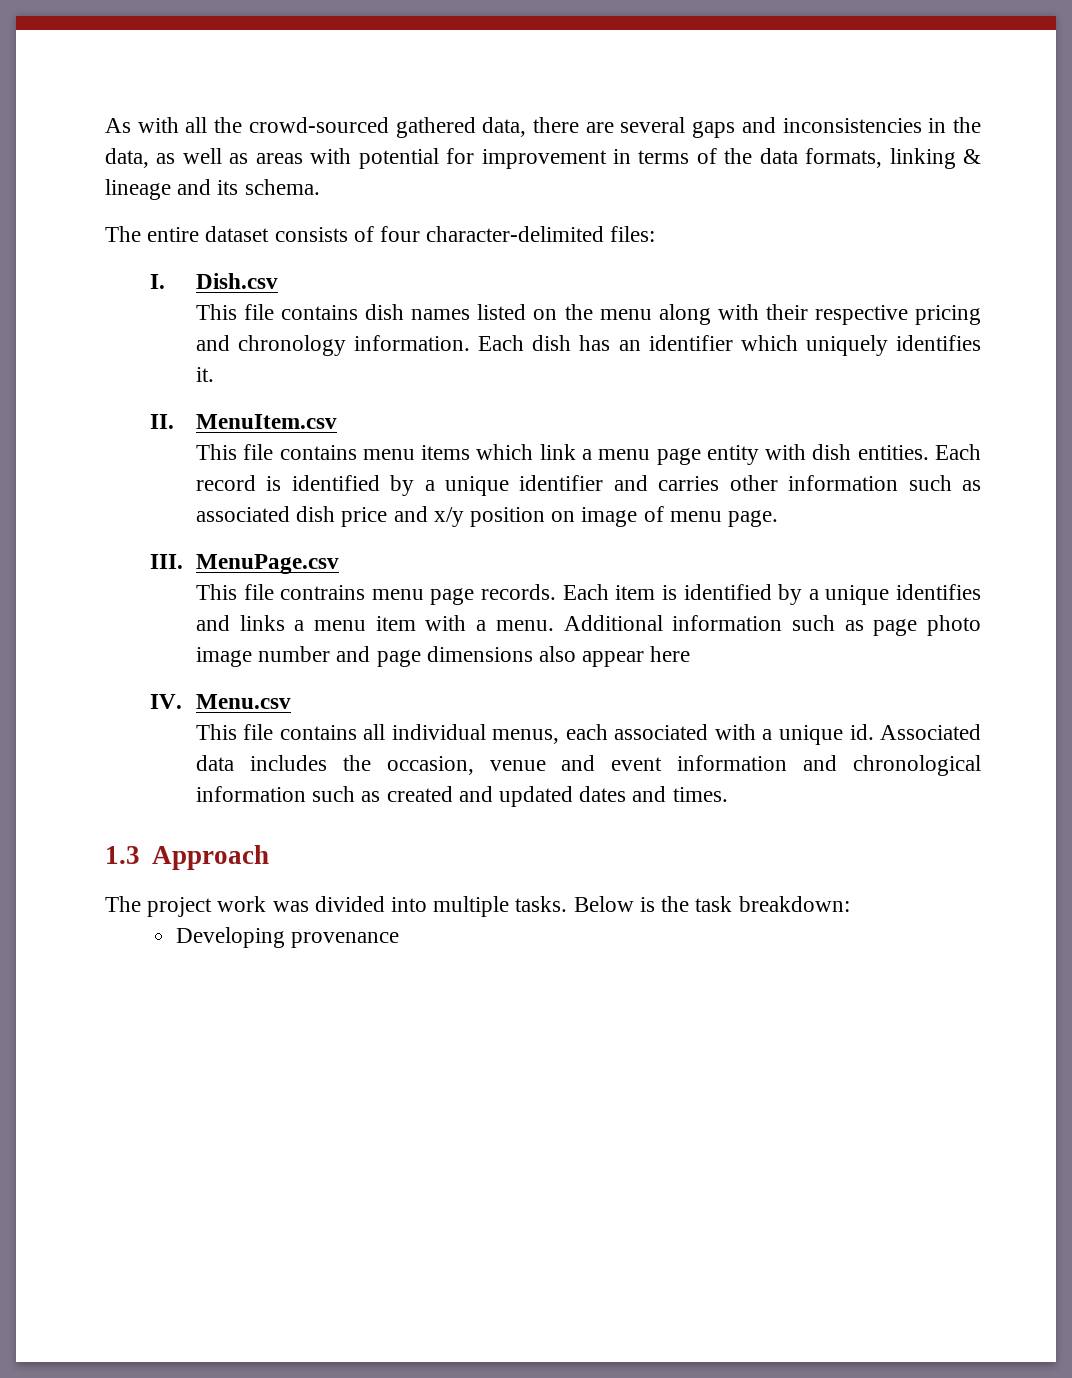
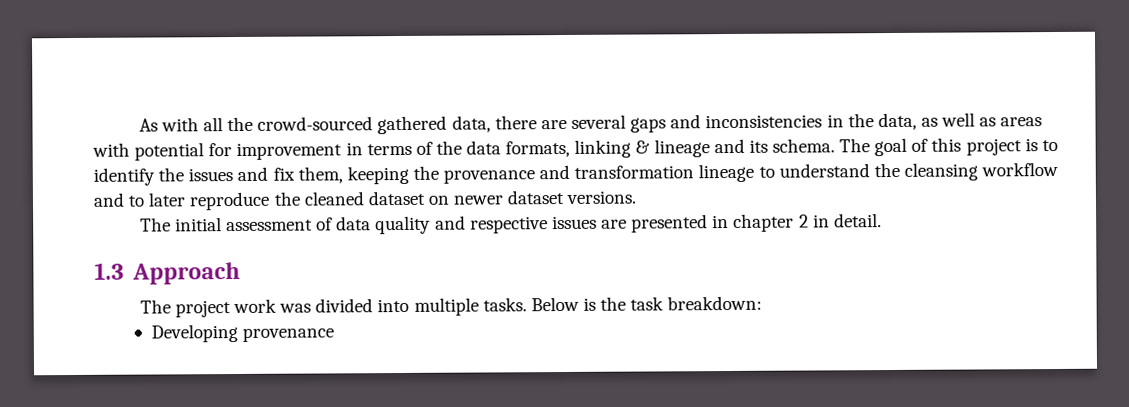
- As with all the crowd-sourced gathered data, there are several gaps and inconsistencies in the data, as well as areas with potential for improvement in terms of the data formats, linking & lineage and its schema.
- The entire dataset consists of four character-delimited files:
- I. Dish.csv
- This file contains dish names listed on the menu along with their respective pricing and chronology information. Each dish has an identifier which uniquely identifies it.
- II. MenuItem.csv
- This file contains menu items which link a menu page entity with dish entities. Each record is identified by a unique identifier and carries other information such as associated dish price and x/y position on image of menu page.
- III. MenuPage.csv
- This file contrains menu page records. Each item is identified by a unique identifies and links a menu item with a menu. Additional information such as page photo image number and page dimensions also appear here
- IV. Menu.csv
- This file contains all individual menus, each associated with a unique id. Associated data includes the occasion, venue and event information and chronological information such as created and updated dates and times.
+ As with all the crowd-sourced gathered data, there are several gaps and inconsistencies in the data, as well as areas with potential for improvement in terms of the data formats, linking & lineage and its schema. The goal of this project is to identify the issues and fix them, keeping the provenance and transformation lineage to understand the cleansing workflow and to later reproduce the cleaned dataset on newer dataset versions.
+ The initial assessment of data quality and respective issues are presented in chapter 2 in detail.

